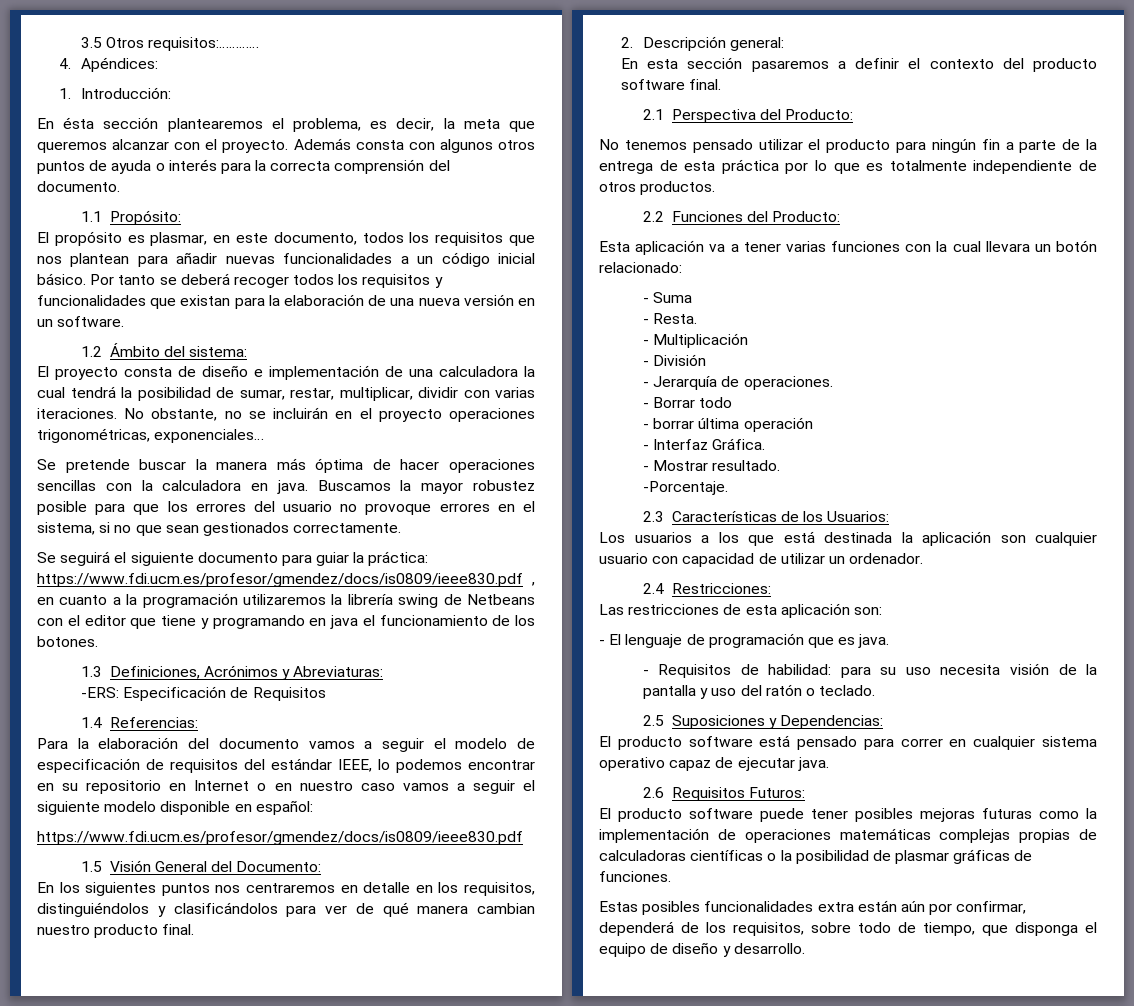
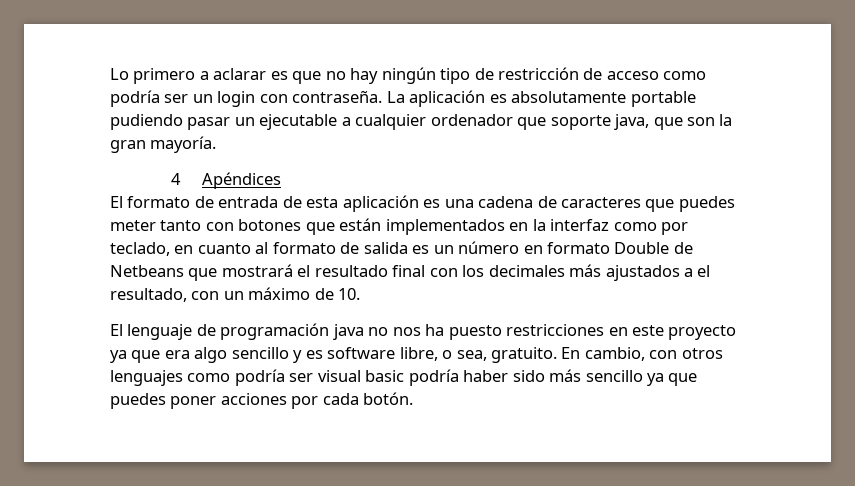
- 3.5 Otros requisitos:…………
- 4. Apéndices:
- 1. Introducción:
- En ésta sección plantearemos el problema, es decir, la meta que queremos alcanzar con el proyecto. Además consta con algunos otros puntos de ayuda o interés para la correcta comprensión del documento.
- 1.1 Propósito:
- El propósito es plasmar, en este documento, todos los requisitos que nos plantean para añadir nuevas funcionalidades a un código inicial básico. Por tanto se deberá recoger todos los requisitos y funcionalidades que existan para la elaboración de una nueva versión en un software.
- 1.2 Ámbito del sistema:
- El proyecto consta de diseño e implementación de una calculadora la cual tendrá la posibilidad de sumar, restar, multiplicar, dividir con varias iteraciones. No obstante, no se incluirán en el proyecto operaciones trigonométricas, exponenciales…
- Se pretende buscar la manera más óptima de hacer operaciones sencillas con la calculadora en java. Buscamos la mayor robustez posible para que los errores del usuario no provoque errores en el sistema, si no que sean gestionados correctamente.
- Se seguirá el siguiente documento para guiar la práctica: https://www.fdi.ucm.es/profesor/gmendez/docs/is0809/ieee830.pdf , en cuanto a la programación utilizaremos la librería swing de Netbeans con el editor que tiene y programando en java el funcionamiento de los botones.
- 1.3 Definiciones, Acrónimos y Abreviaturas:
- -ERS: Especificación de Requisitos
- 1.4 Referencias:
- Para la elaboración del documento vamos a seguir el modelo de especificación de requisitos del estándar IEEE, lo podemos encontrar en su repositorio en Internet o en nuestro caso vamos a seguir el siguiente modelo disponible en español:
- https://www.fdi.ucm.es/profesor/gmendez/docs/is0809/ieee830.pdf
- 1.5 Visión General del Documento:
- En los siguientes puntos nos centraremos en detalle en los requisitos, distinguiéndolos y clasificándolos para ver de qué manera cambian nuestro producto final.
- 2. Descripción general:
- En esta sección pasaremos a definir el contexto del producto software final.
- 2.1 Perspectiva del Producto:
- No tenemos pensado utilizar el producto para ningún fin a parte de la entrega de esta práctica por lo que es totalmente independiente de otros productos.
- 2.2 Funciones del Producto:
- Esta aplicación va a tener varias funciones con la cual llevara un botón relacionado:
- - Suma
- - Resta.
- - Multiplicación
- - División
- - Jerarquía de operaciones.
- - Borrar todo
- - borrar última operación
- - Interfaz Gráfica.
- - Mostrar resultado.
- -Porcentaje.
- 2.3 Características de los Usuarios:
- Los usuarios a los que está destinada la aplicación son cualquier usuario con capacidad de utilizar un ordenador.
- 2.4 Restricciones:
- Las restricciones de esta aplicación son:
- - El lenguaje de programación que es java.
- - Requisitos de habilidad: para su uso necesita visión de la pantalla y uso del ratón o teclado.
- 2.5 Suposiciones y Dependencias:
- El producto software está pensado para correr en cualquier sistema operativo capaz de ejecutar java.
- 2.6 Requisitos Futuros:
- El producto software puede tener posibles mejoras futuras como la implementación de operaciones matemáticas complejas propias de calculadoras científicas o la posibilidad de plasmar gráficas de funciones.
- Estas posibles funcionalidades extra están aún por confirmar, dependerá de los requisitos, sobre todo de tiempo, que disponga el equipo de diseño y desarrollo.
+ Lo primero a aclarar es que no hay ningún tipo de restricción de acceso como podría ser un login con contraseña. La aplicación es absolutamente portable pudiendo pasar un ejecutable a cualquier ordenador que soporte java, que son la gran mayoría.
+ 4 Apéndices
+ El formato de entrada de esta aplicación es una cadena de caracteres que puedes meter tanto con botones que están implementados en la interfaz como por teclado, en cuanto al formato de salida es un número en formato Double de Netbeans que mostrará el resultado final con los decimales más ajustados a el resultado, con un máximo de 10.
+ El lenguaje de programación java no nos ha puesto restricciones en este proyecto ya que era algo sencillo y es software libre, o sea, gratuito. En cambio, con otros lenguajes como podría ser visual basic podría haber sido más sencillo ya que puedes poner acciones por cada botón.

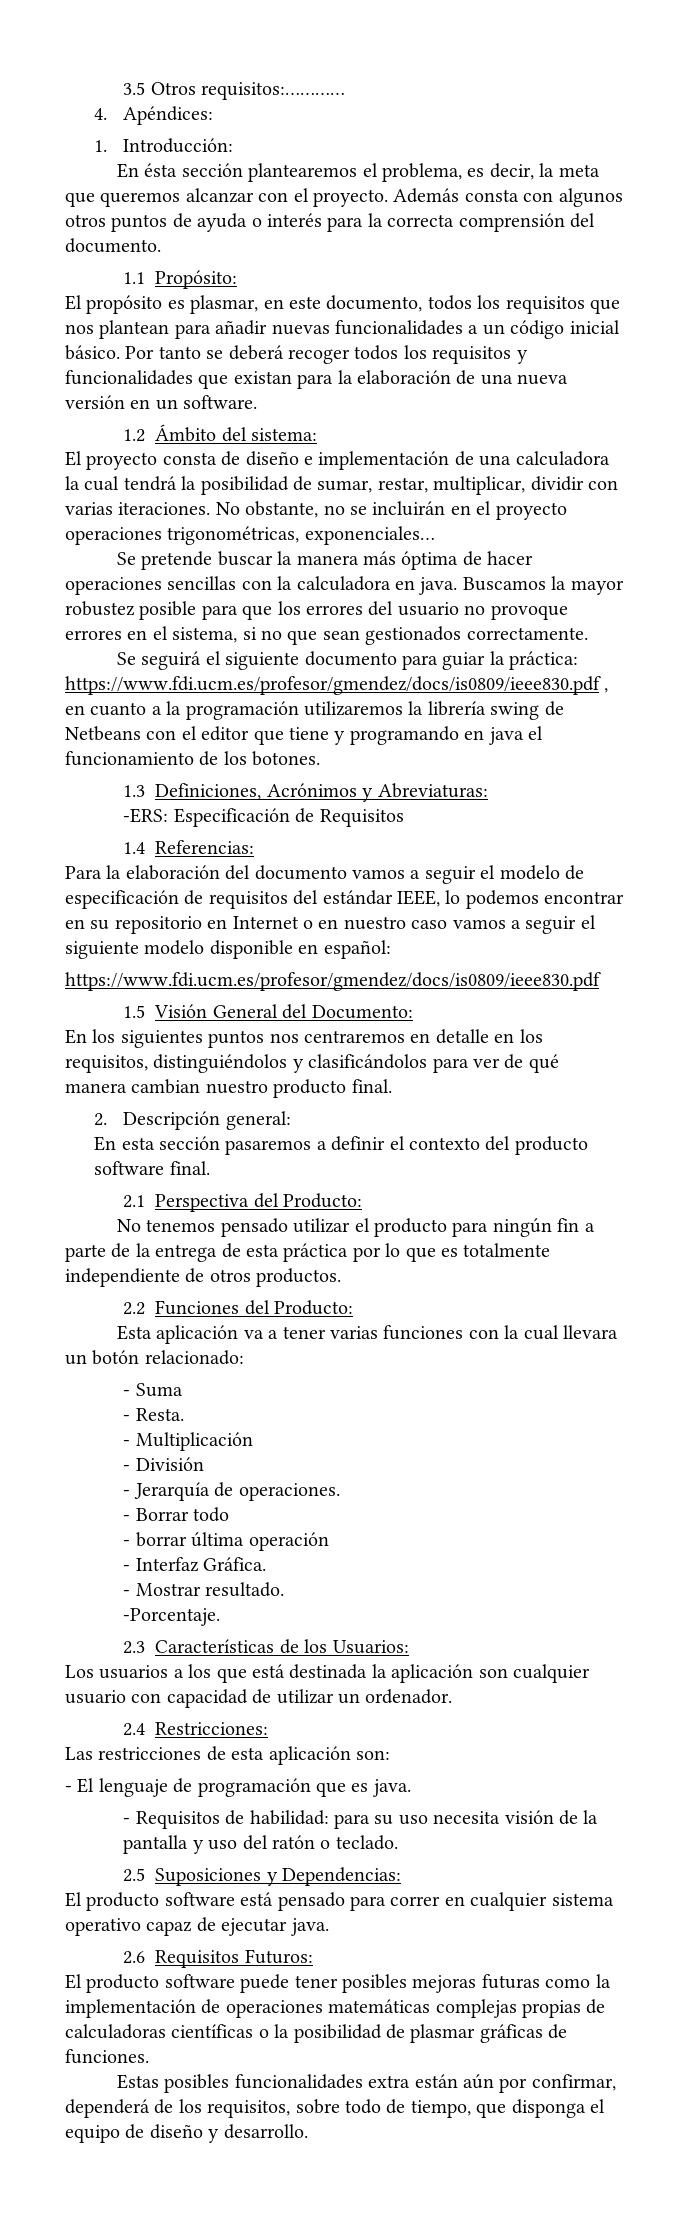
- Lo primero a aclarar es que no hay ningún tipo de restricción de acceso como podría ser un login con contraseña. La aplicación es absolutamente portable pudiendo pasar un ejecutable a cualquier ordenador que soporte java, que son la gran mayoría.
- 4 Apéndices
- El formato de entrada de esta aplicación es una cadena de caracteres que puedes meter tanto con botones que están implementados en la interfaz como por teclado, en cuanto al formato de salida es un número en formato Double de Netbeans que mostrará el resultado final con los decimales más ajustados a el resultado, con un máximo de 10.
- El lenguaje de programación java no nos ha puesto restricciones en este proyecto ya que era algo sencillo y es software libre, o sea, gratuito. En cambio, con otros lenguajes como podría ser visual basic podría haber sido más sencillo ya que puedes poner acciones por cada botón.
+ 3.5 Otros requisitos:…………
+ 4. Apéndices:
+ 1. Introducción:
+ En ésta sección plantearemos el problema, es decir, la meta que queremos alcanzar con el proyecto. Además consta con algunos otros puntos de ayuda o interés para la correcta comprensión del documento.
+ 1.1 Propósito:
+ El propósito es plasmar, en este documento, todos los requisitos que nos plantean para añadir nuevas funcionalidades a un código inicial básico. Por tanto se deberá recoger todos los requisitos y funcionalidades que existan para la elaboración de una nueva versión en un software.
+ 1.2 Ámbito del sistema:
+ El proyecto consta de diseño e implementación de una calculadora la cual tendrá la posibilidad de sumar, restar, multiplicar, dividir con varias iteraciones. No obstante, no se incluirán en el proyecto operaciones trigonométricas, exponenciales…
+ Se pretende buscar la manera más óptima de hacer operaciones sencillas con la calculadora en java. Buscamos la mayor robustez posible para que los errores del usuario no provoque errores en el sistema, si no que sean gestionados correctamente.
+ Se seguirá el siguiente documento para guiar la práctica: https://www.fdi.ucm.es/profesor/gmendez/docs/is0809/ieee830.pdf , en cuanto a la programación utilizaremos la librería swing de Netbeans con el editor que tiene y programando en java el funcionamiento de los botones.
+ 1.3 Definiciones, Acrónimos y Abreviaturas:
+ -ERS: Especificación de Requisitos
+ 1.4 Referencias:
+ Para la elaboración del documento vamos a seguir el modelo de especificación de requisitos del estándar IEEE, lo podemos encontrar en su repositorio en Internet o en nuestro caso vamos a seguir el siguiente modelo disponible en español:
+ https://www.fdi.ucm.es/profesor/gmendez/docs/is0809/ieee830.pdf
+ 1.5 Visión General del Documento:
+ En los siguientes puntos nos centraremos en detalle en los requisitos, distinguiéndolos y clasificándolos para ver de qué manera cambian nuestro producto final.
+ 2. Descripción general:
+ En esta sección pasaremos a definir el contexto del producto software final.
+ 2.1 Perspectiva del Producto:
+ No tenemos pensado utilizar el producto para ningún fin a parte de la entrega de esta práctica por lo que es totalmente independiente de otros productos.
+ 2.2 Funciones del Producto:
+ Esta aplicación va a tener varias funciones con la cual llevara un botón relacionado:
+ - Suma
+ - Resta.
+ - Multiplicación
+ - División
+ - Jerarquía de operaciones.
+ - Borrar todo
+ - borrar última operación
+ - Interfaz Gráfica.
+ - Mostrar resultado.
+ -Porcentaje.
+ 2.3 Características de los Usuarios:
+ Los usuarios a los que está destinada la aplicación son cualquier usuario con capacidad de utilizar un ordenador.
+ 2.4 Restricciones:
+ Las restricciones de esta aplicación son:
+ - El lenguaje de programación que es java.
+ - Requisitos de habilidad: para su uso necesita visión de la pantalla y uso del ratón o teclado.
+ 2.5 Suposiciones y Dependencias:
+ El producto software está pensado para correr en cualquier sistema operativo capaz de ejecutar java.
+ 2.6 Requisitos Futuros:
+ El producto software puede tener posibles mejoras futuras como la implementación de operaciones matemáticas complejas propias de calculadoras científicas o la posibilidad de plasmar gráficas de funciones.
+ Estas posibles funcionalidades extra están aún por confirmar, dependerá de los requisitos, sobre todo de tiempo, que disponga el equipo de diseño y desarrollo.

